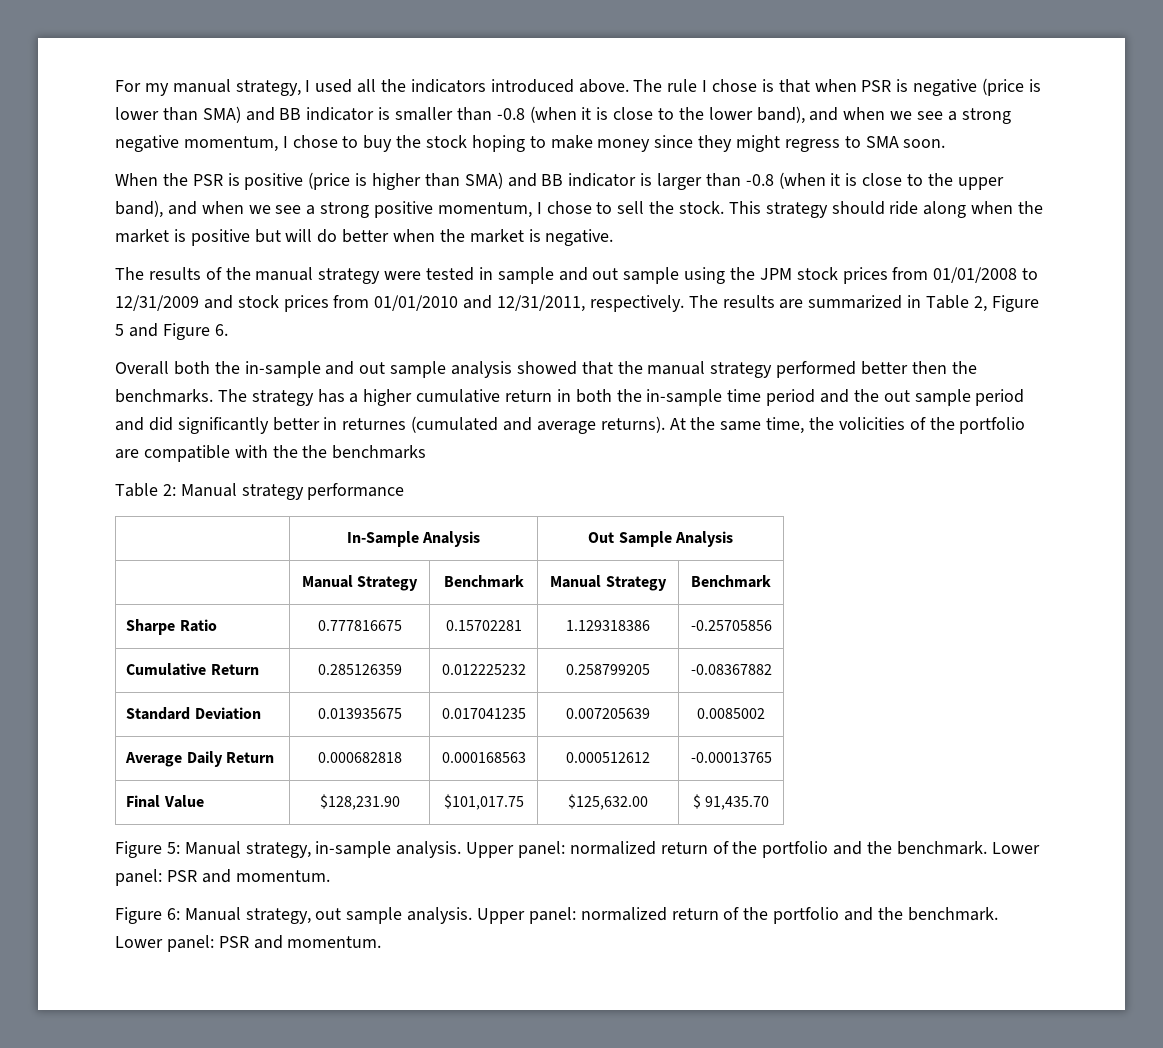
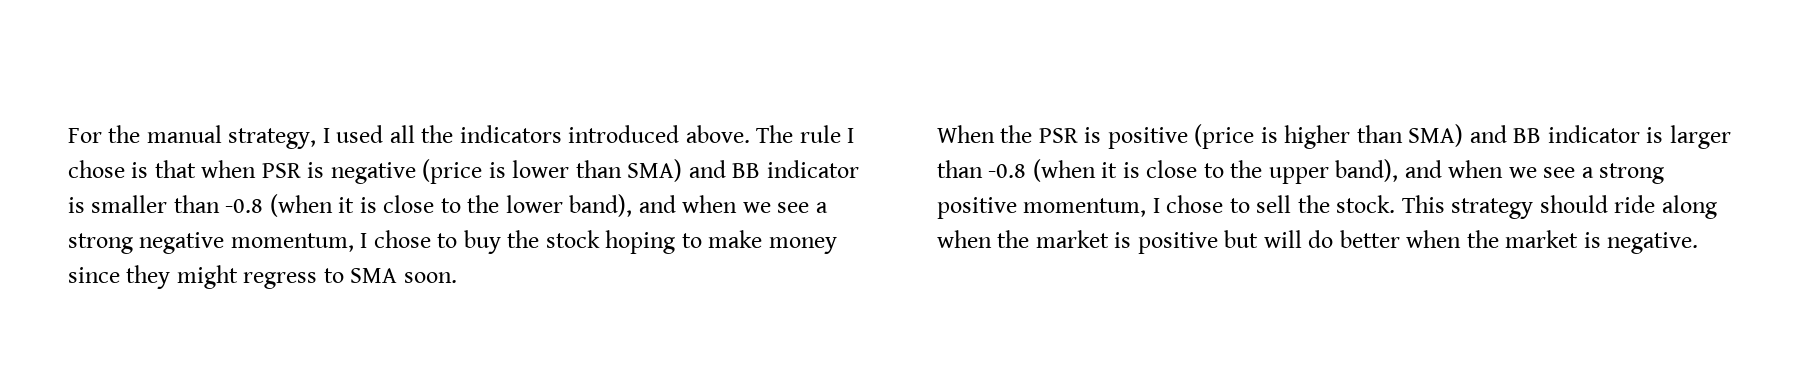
- For my manual strategy, I used all the indicators introduced above.
+ For the manual strategy, I used all the indicators introduced above.
- The results of the manual strategy were tested in sample and out sample using the JPM stock prices from 01/01/2008 to 12/31/2009 and stock prices from 01/01/2010 and 12/31/2011, respectively. The results are summarized in Table 2, Figure 5 and Figure 6.
- Overall both the in-sample and out sample analysis showed that the manual strategy performed better then the benchmarks. The strategy has a higher cumulative return in both the in-sample time period and the out sample period and did significantly better in returnes (cumulated and average returns). At the same time, the volicities of the portfolio are compatible with the the benchmarks
- Table 2: Manual strategy performance
- | In-Sample Analysis | Out Sample Analysis
- | Manual Strategy | Benchmark | Manual Strategy | Benchmark
- Sharpe Ratio | 0.777816675 | 0.15702281 | 1.129318386 | -0.25705856
- Cumulative Return | 0.285126359 | 0.012225232 | 0.258799205 | -0.08367882
- Standard Deviation | 0.013935675 | 0.017041235 | 0.007205639 | 0.0085002
- Average Daily Return | 0.000682818 | 0.000168563 | 0.000512612 | -0.00013765
- Final Value | $128,231.90 | $101,017.75 | $125,632.00 | $ 91,435.70
- Figure 5: Manual strategy, in-sample analysis. Upper panel: normalized return of the portfolio and the benchmark. Lower panel: PSR and momentum.
- Figure 6: Manual strategy, out sample analysis. Upper panel: normalized return of the portfolio and the benchmark. Lower panel: PSR and momentum.

